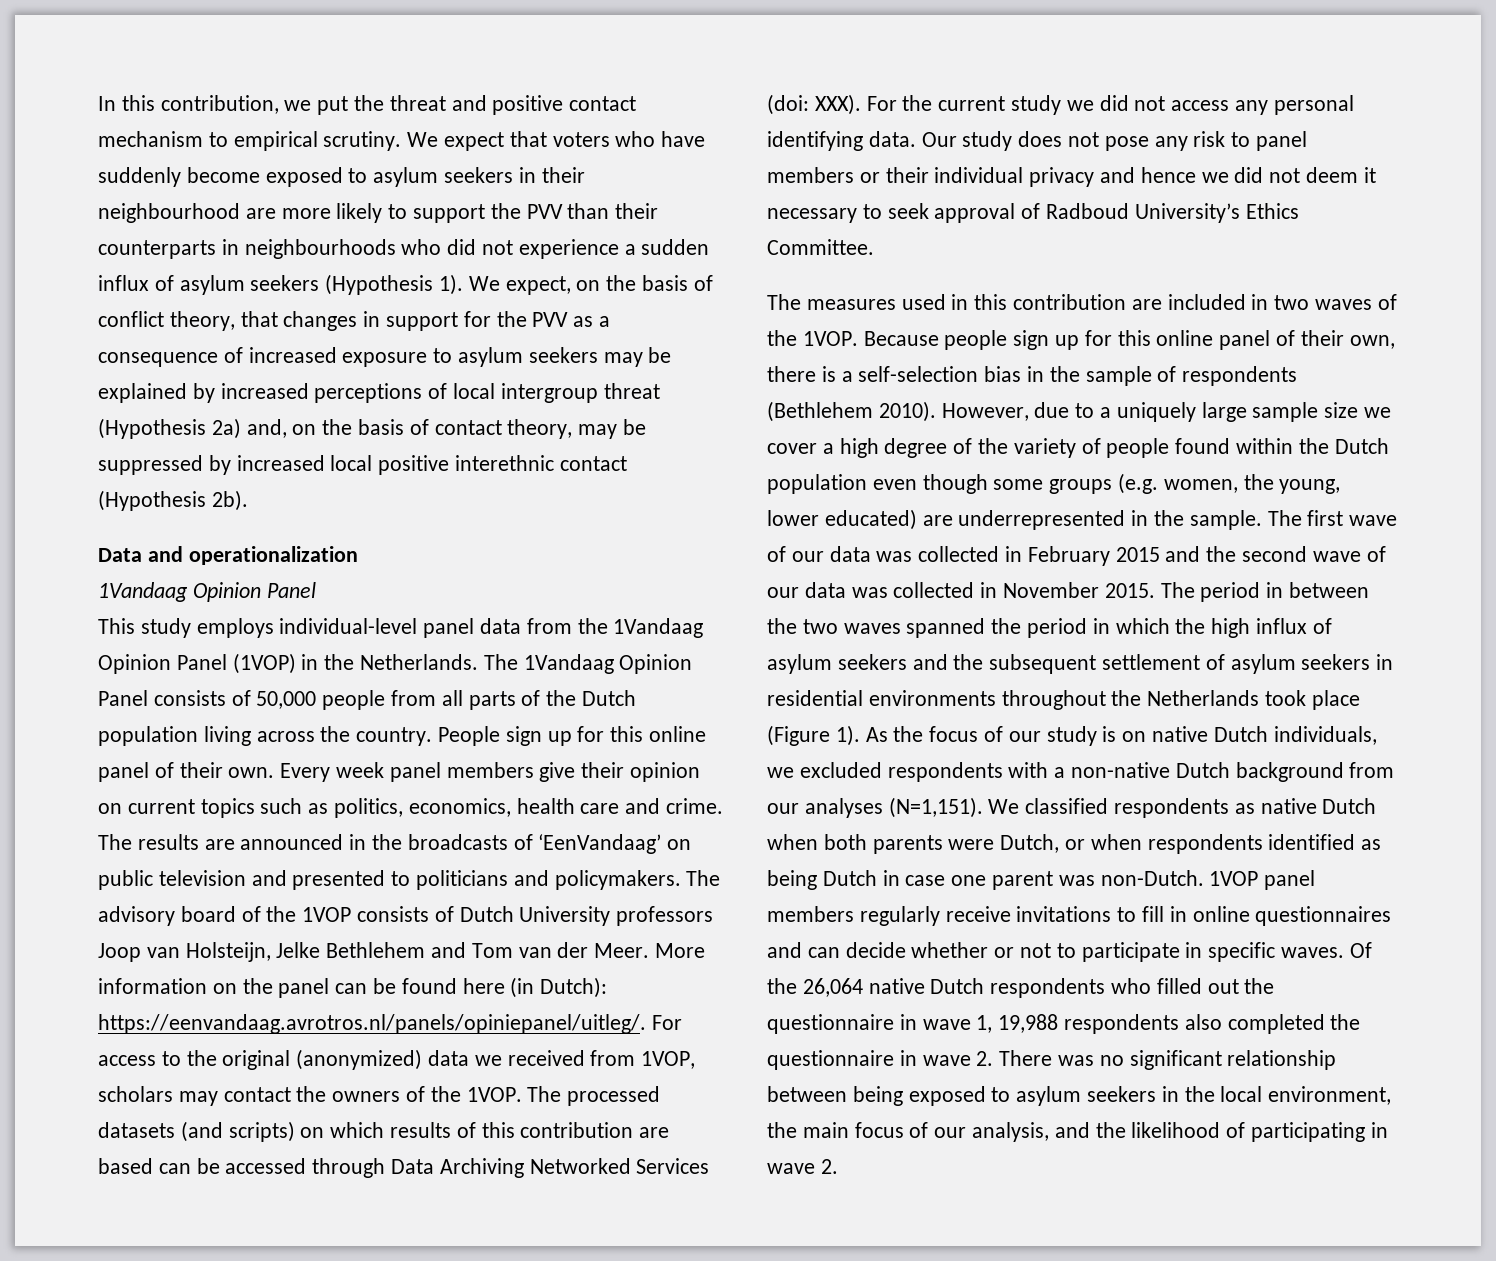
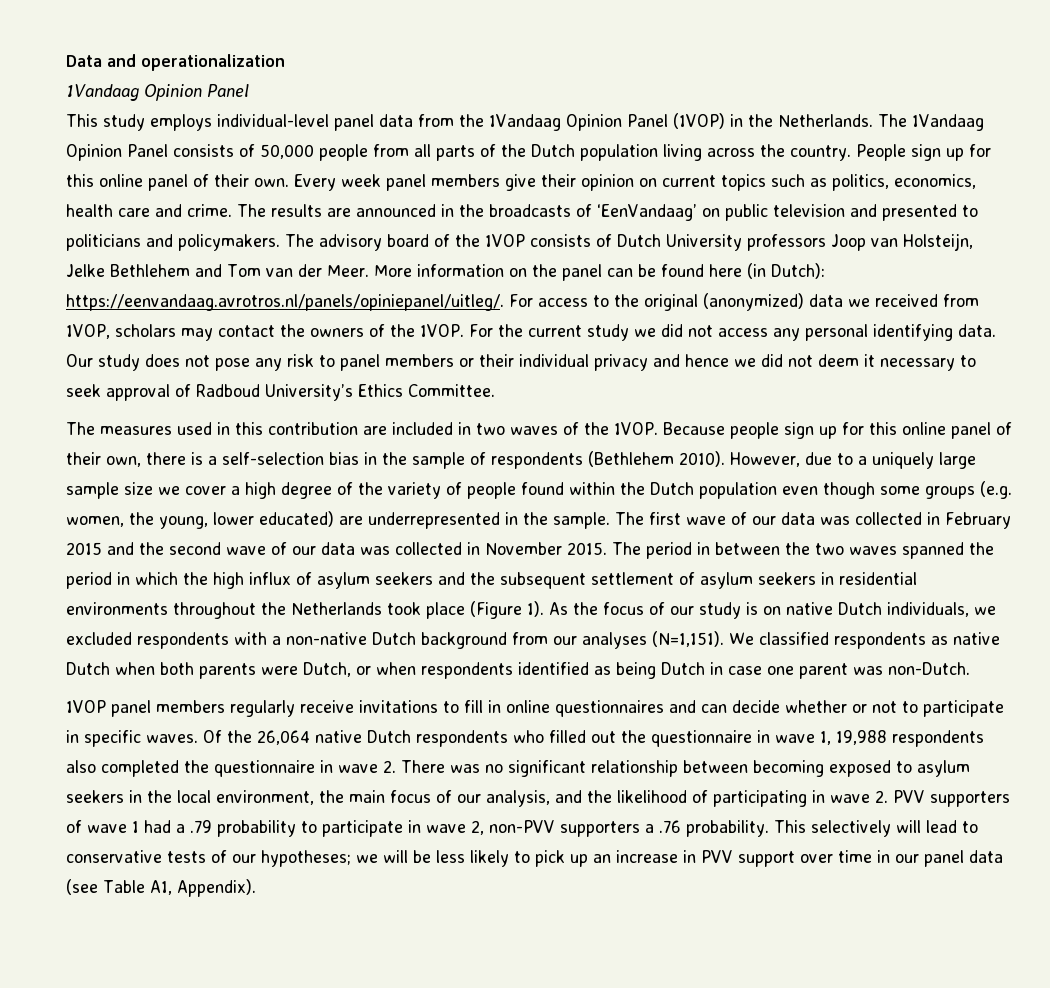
- In this contribution, we put the threat and positive contact mechanism to empirical scrutiny. We expect that voters who have suddenly become exposed to asylum seekers in their neighbourhood are more likely to support the PVV than their counterparts in neighbourhoods who did not experience a sudden influx of asylum seekers (Hypothesis 1). We expect, on the basis of conflict theory, that changes in support for the PVV as a consequence of increased exposure to asylum seekers may be explained by increased perceptions of local intergroup threat (Hypothesis 2a) and, on the basis of contact theory, may be suppressed by increased local positive interethnic contact (Hypothesis 2b).
- The processed datasets (and scripts) on which results of this contribution are based can be accessed through Data Archiving Networked Services (doi: XXX).
- We classified respondents as native Dutch when both parents were Dutch, or when respondents identified as being Dutch in case one parent was non-Dutch. 1VOP panel members regularly receive invitations to fill in online questionnaires and can decide whether or not to participate in specific waves.
+ We classified respondents as native Dutch when both parents were Dutch, or when respondents identified as being Dutch in case one parent was non-Dutch.
+ 1VOP panel members regularly receive invitations to fill in online questionnaires and can decide whether or not to participate in specific waves.
- Of the 26,064 native Dutch respondents who filled out the questionnaire in wave 1, 19,988 respondents also completed the questionnaire in wave 2. There was no significant relationship between being exposed to asylum seekers in the local environment, the main focus of our analysis, and the likelihood of participating in wave 2.
+ Of the 26,064 native Dutch respondents who filled out the questionnaire in wave 1, 19,988 respondents also completed the questionnaire in wave 2. There was no significant relationship between becoming exposed to asylum seekers in the local environment, the main focus of our analysis, and the likelihood of participating in wave 2. PVV supporters of wave 1 had a .79 probability to participate in wave 2, non-PVV supporters a .76 probability. This selectively will lead to conservative tests of our hypotheses; we will be less likely to pick up an increase in PVV support over time in our panel data (see Table A1, Appendix).

